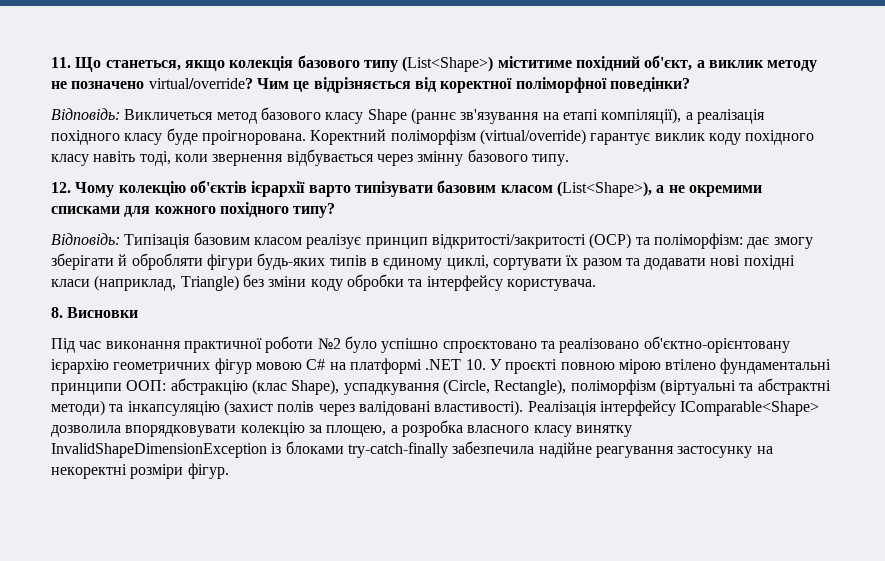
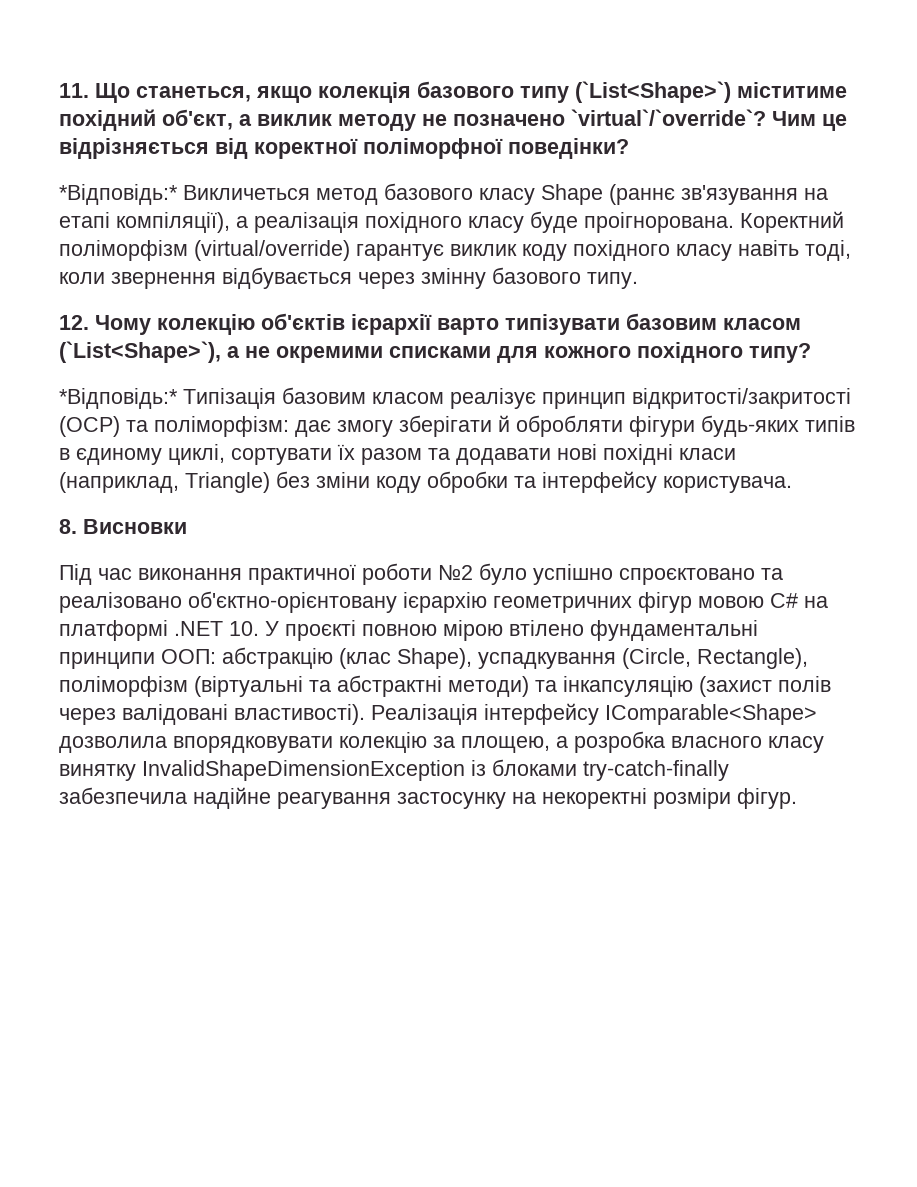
- 11. Що станеться, якщо колекція базового типу (List<Shape>) міститиме похідний об'єкт, а виклик методу не позначено virtual/override?
+ 11. Що станеться, якщо колекція базового типу (`List<Shape>`) міститиме похідний об'єкт, а виклик методу не позначено `virtual`/`override`?
- Відповідь: Викличеться метод базового класу Shape (раннє зв'язування на етапі компіляції), а реалізація похідного класу буде проігнорована.
+ *Відповідь:* Викличеться метод базового класу Shape (раннє зв'язування на етапі компіляції), а реалізація похідного класу буде проігнорована.
- 12. Чому колекцію об'єктів ієрархії варто типізувати базовим класом (List<Shape>), а не окремими списками для кожного похідного типу?
+ 12. Чому колекцію об'єктів ієрархії варто типізувати базовим класом (`List<Shape>`), а не окремими списками для кожного похідного типу?
- Відповідь: Типізація базовим класом реалізує принцип відкритості/закритості (OCP) та поліморфізм: дає змогу зберігати й обробляти фігури будь-яких типів в єдиному циклі, сортувати їх разом та додавати нові похідні класи (наприклад, Triangle) без зміни коду обробки та інтерфейсу користувача.
+ *Відповідь:* Типізація базовим класом реалізує принцип відкритості/закритості (OCP) та поліморфізм: дає змогу зберігати й обробляти фігури будь-яких типів в єдиному циклі, сортувати їх разом та додавати нові похідні класи (наприклад, Triangle) без зміни коду обробки та інтерфейсу користувача.

